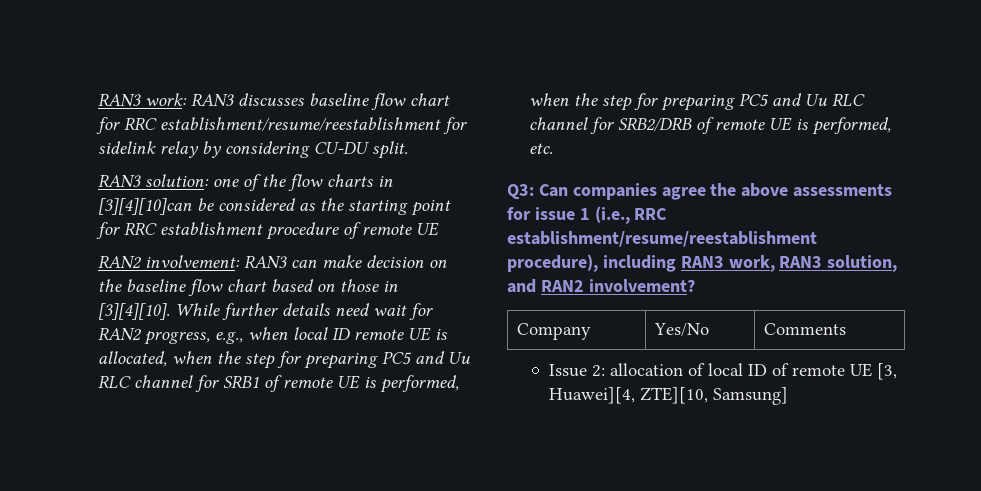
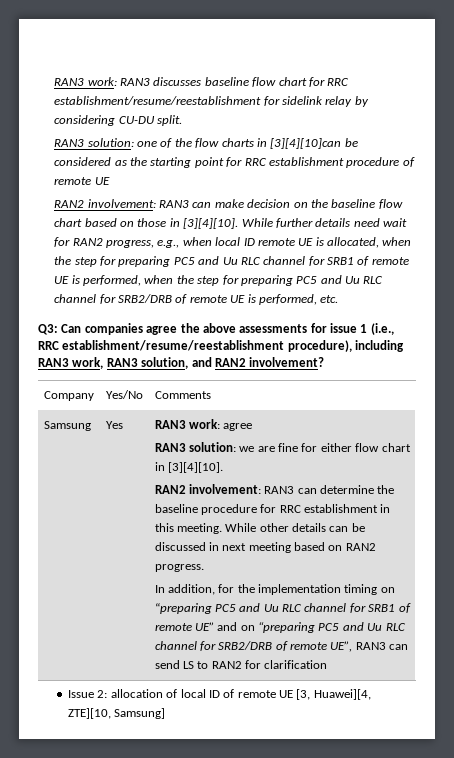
+ Samsung | Yes | RAN3 work: agree
+ RAN3 solution: we are fine for either flow chart in [3][4][10].
+ RAN2 involvement: RAN3 can determine the baseline procedure for RRC establishment in this meeting. While other details can be discussed in next meeting based on RAN2 progress.
+ In addition, for the implementation timing on “preparing PC5 and Uu RLC channel for SRB1 of remote UE” and on “preparing PC5 and Uu RLC channel for SRB2/DRB of remote UE”, RAN3 can send LS to RAN2 for clarification

